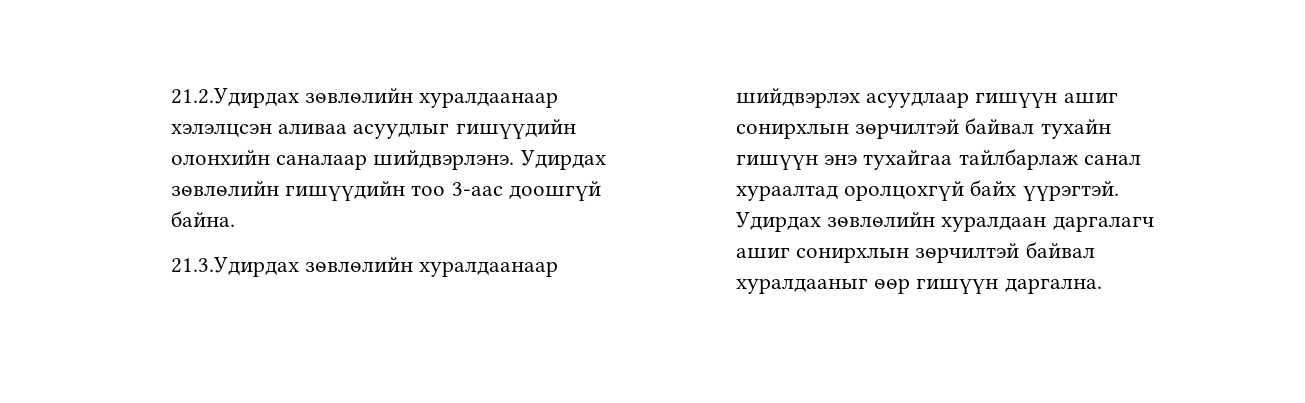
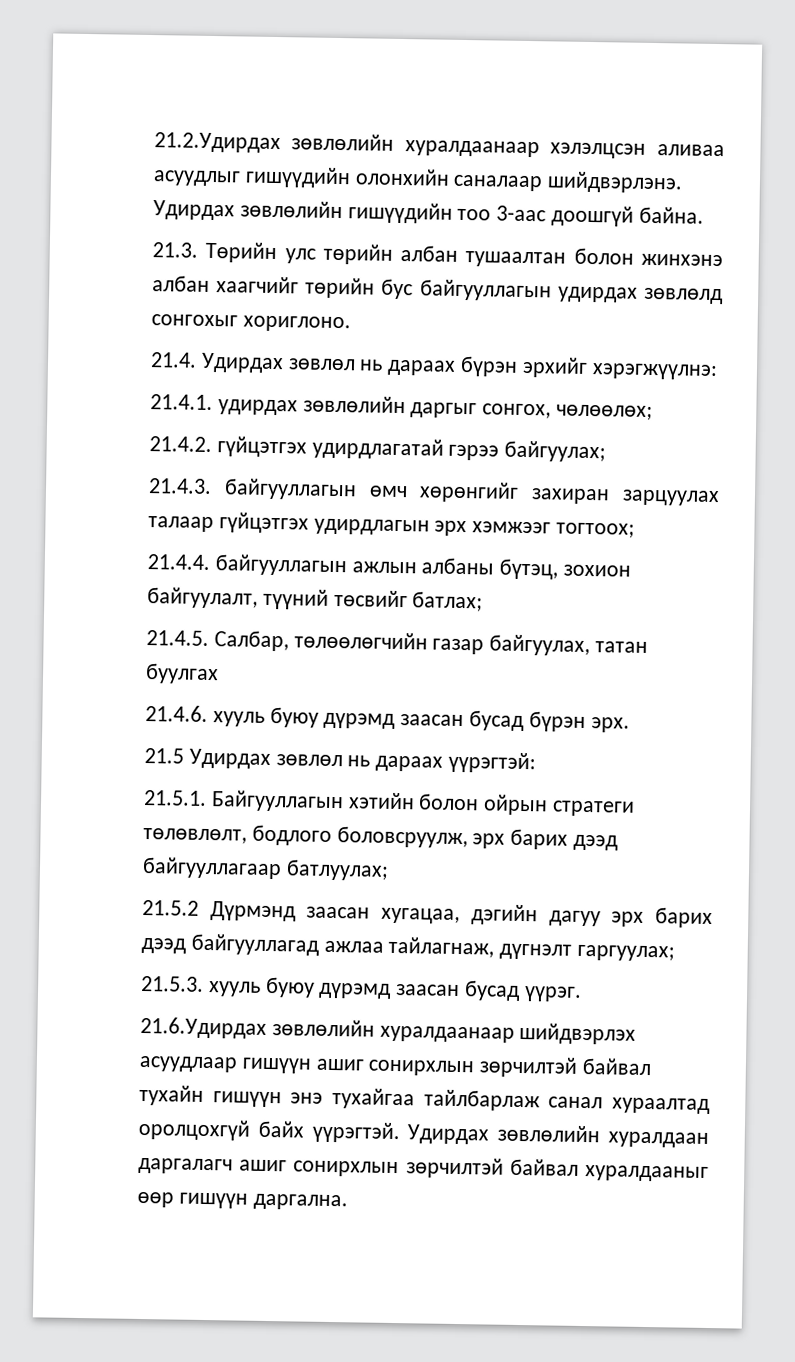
- 21.3.Удирдах зөвлөлийн хуралдаанаар шийдвэрлэх асуудлаар гишүүн ашиг сонирхлын зөрчилтэй байвал тухайн гишүүн энэ тухайгаа тайлбарлаж санал хураалтад оролцохгүй байх үүрэгтэй.
+ 21.3. Төрийн улс төрийн албан тушаалтан болон жинхэнэ албан хаагчийг төрийн бус байгууллагын удирдах зөвлөлд сонгохыг хориглоно.
+ 21.4. Удирдах зөвлөл нь дараах бүрэн эрхийг хэрэгжүүлнэ:
+ 21.4.1. удирдах зөвлөлийн даргыг сонгох, чөлөөлөх;
+ 21.4.2. гүйцэтгэх удирдлагатай гэрээ байгуулах;
+ 21.4.3. байгууллагын өмч хөрөнгийг захиран зарцуулах талаар гүйцэтгэх удирдлагын эрх хэмжээг тогтоох;
+ 21.4.4. байгууллагын ажлын албаны бүтэц, зохион байгуулалт, түүний төсвийг батлах;
+ 21.4.5. Салбар, төлөөлөгчийн газар байгуулах, татан буулгах
+ 21.4.6. хууль буюу дүрэмд заасан бусад бүрэн эрх.
+ 21.5 Удирдах зөвлөл нь дараах үүрэгтэй:
+ 21.5.1. Байгууллагын хэтийн болон ойрын стратеги төлөвлөлт, бодлого боловсруулж, эрх барих дээд байгууллагаар батлуулах;
+ 21.5.2 Дүрмэнд заасан хугацаа, дэгийн дагуу эрх барих дээд байгууллагад ажлаа тайлагнаж, дүгнэлт гаргуулах;
+ 21.5.3. хууль буюу дүрэмд заасан бусад үүрэг.
+ 21.6.Удирдах зөвлөлийн хуралдаанаар шийдвэрлэх асуудлаар гишүүн ашиг сонирхлын зөрчилтэй байвал тухайн гишүүн энэ тухайгаа тайлбарлаж санал хураалтад оролцохгүй байх үүрэгтэй.

